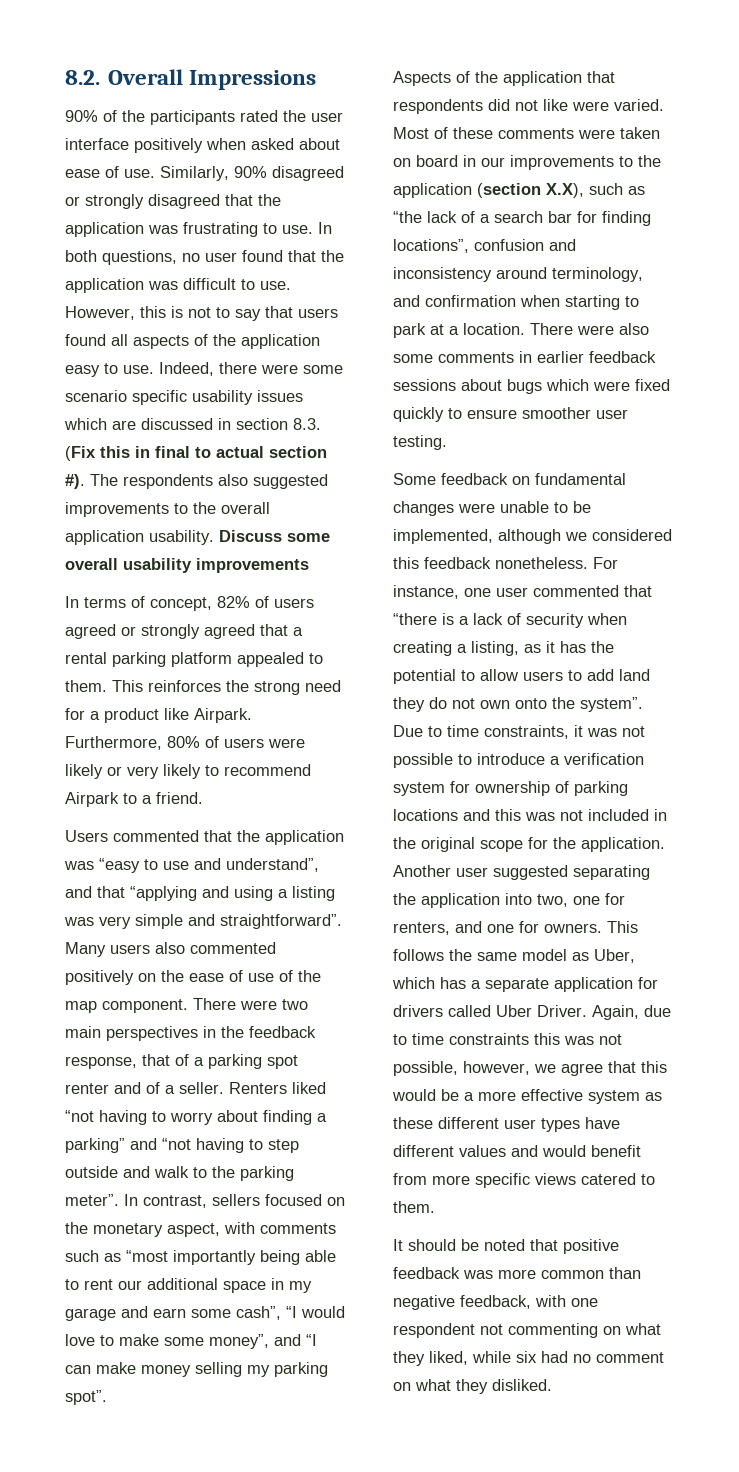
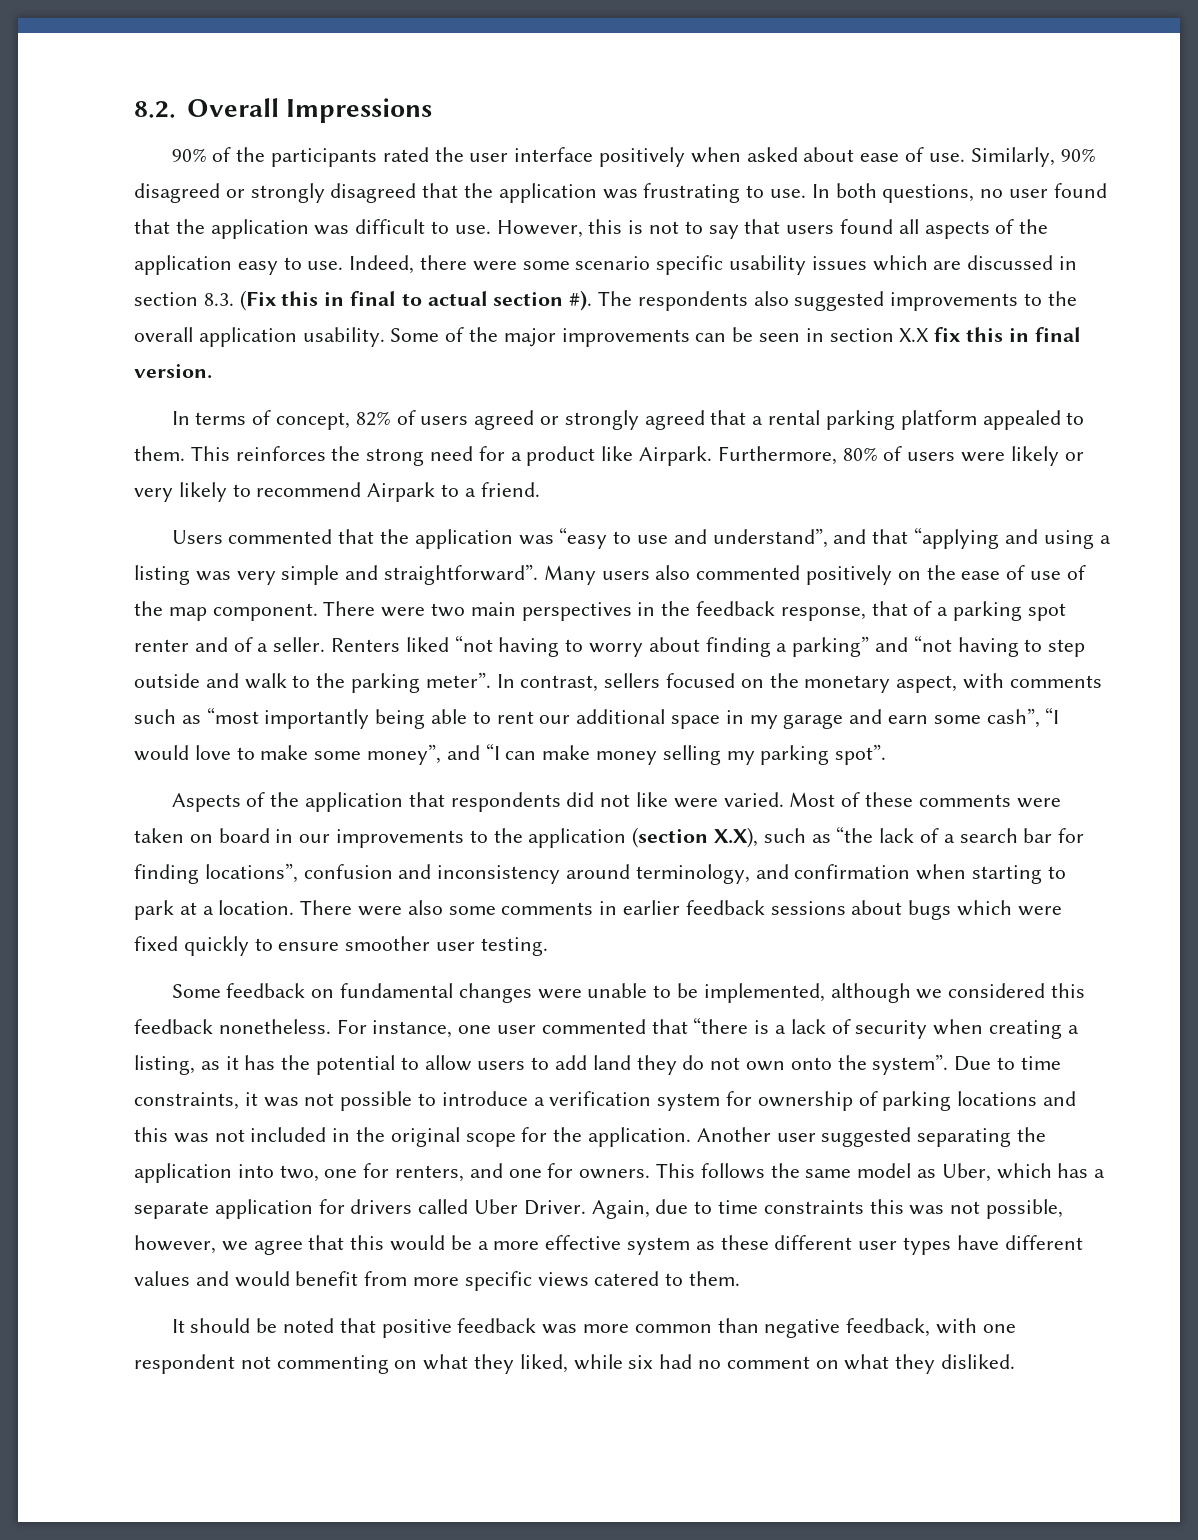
- Discuss some overall usability improvements
+ Some of the major improvements can be seen in section X.X fix this in final version.

